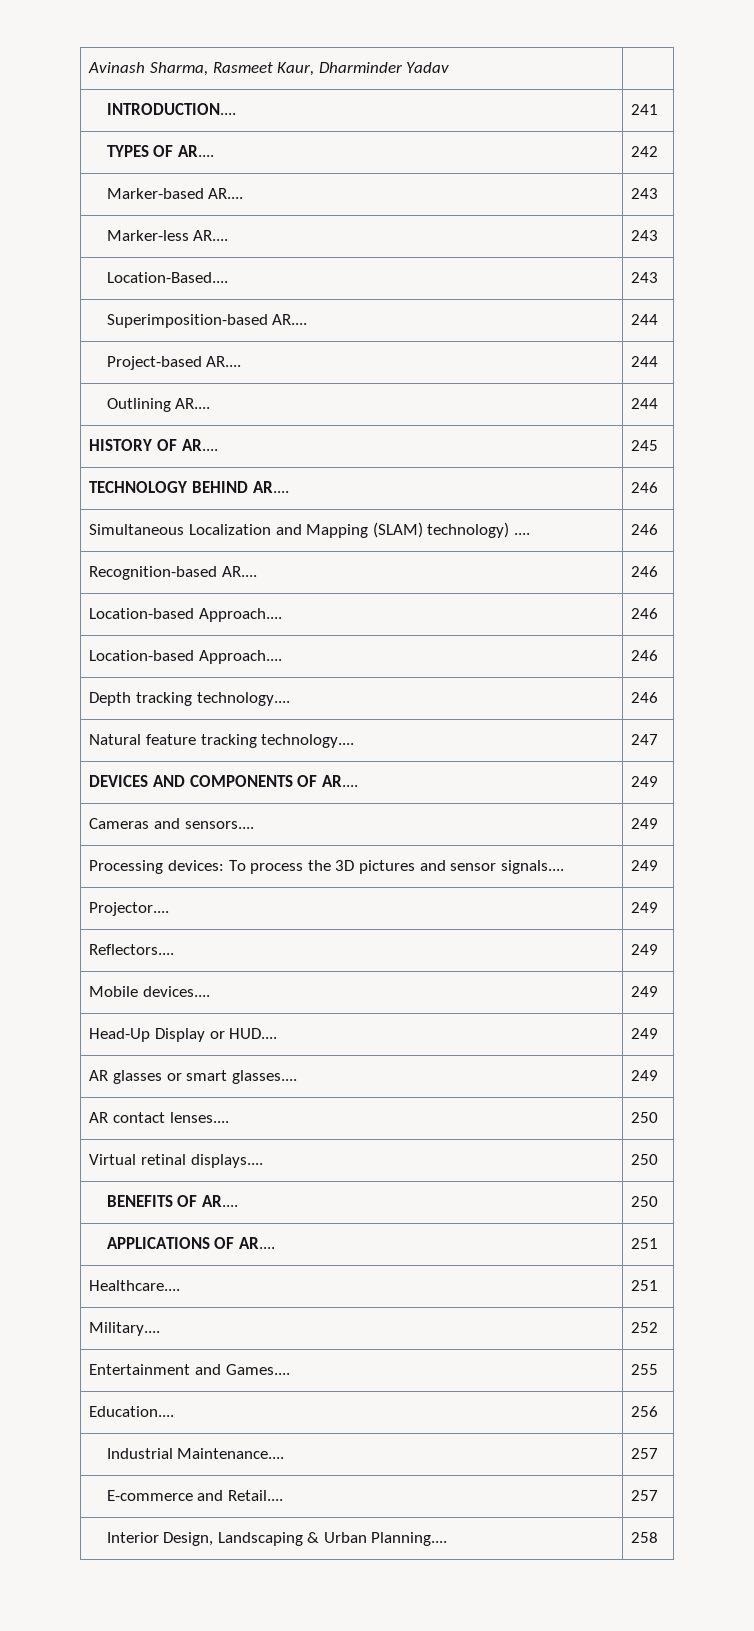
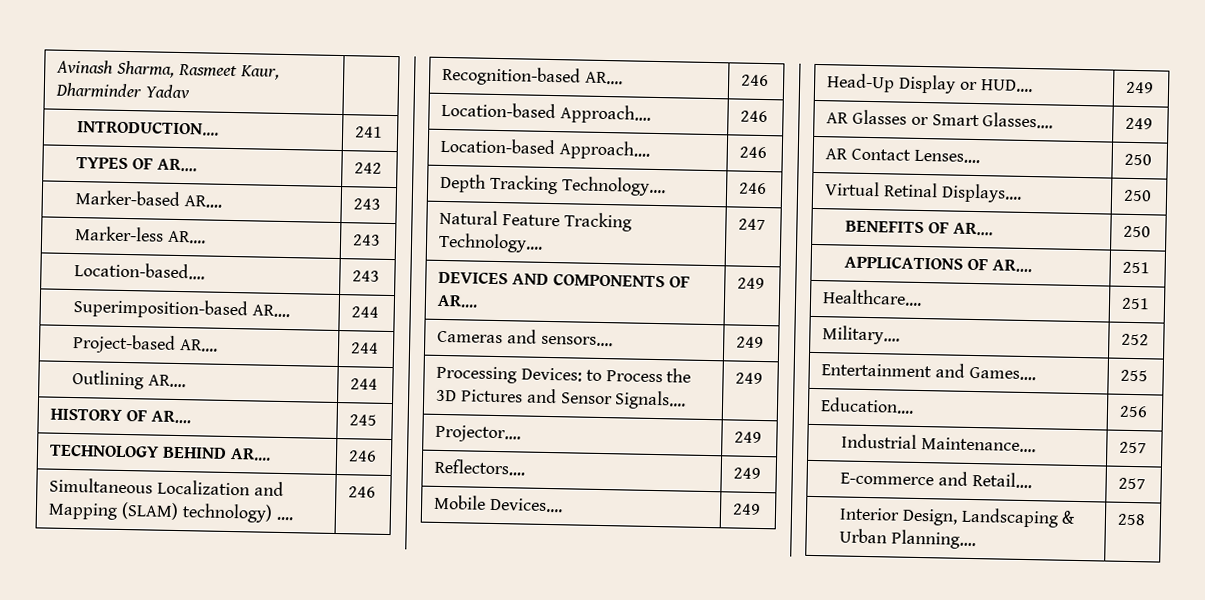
- Location-Based.... | 243
+ Location-based.... | 243
- Depth tracking technology.... | 246
+ Depth Tracking Technology.... | 246
- Natural feature tracking technology.... | 247
+ Natural Feature Tracking Technology.... | 247
- Processing devices: To process the 3D pictures and sensor signals.... | 249
+ Processing Devices: to Process the 3D Pictures and Sensor Signals.... | 249
- Mobile devices.... | 249
+ Mobile Devices.... | 249
- AR glasses or smart glasses.... | 249
- AR contact lenses.... | 250
+ AR Glasses or Smart Glasses.... | 249
+ AR Contact Lenses.... | 250
- Virtual retinal displays.... | 250
+ Virtual Retinal Displays.... | 250

